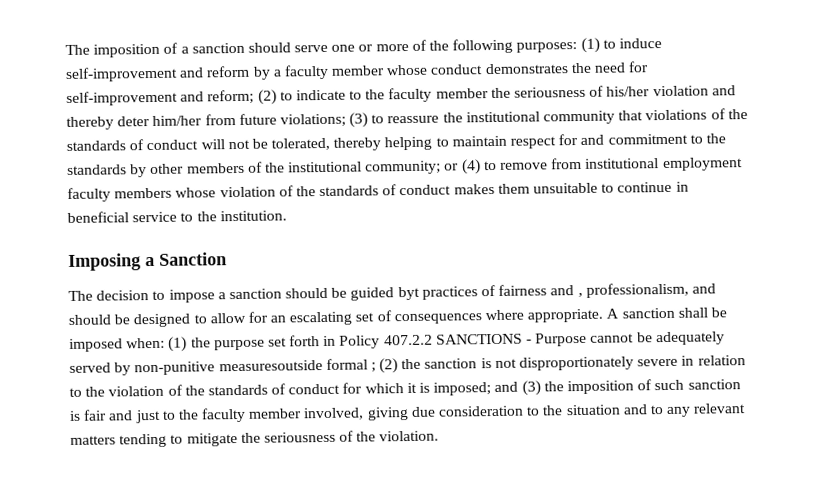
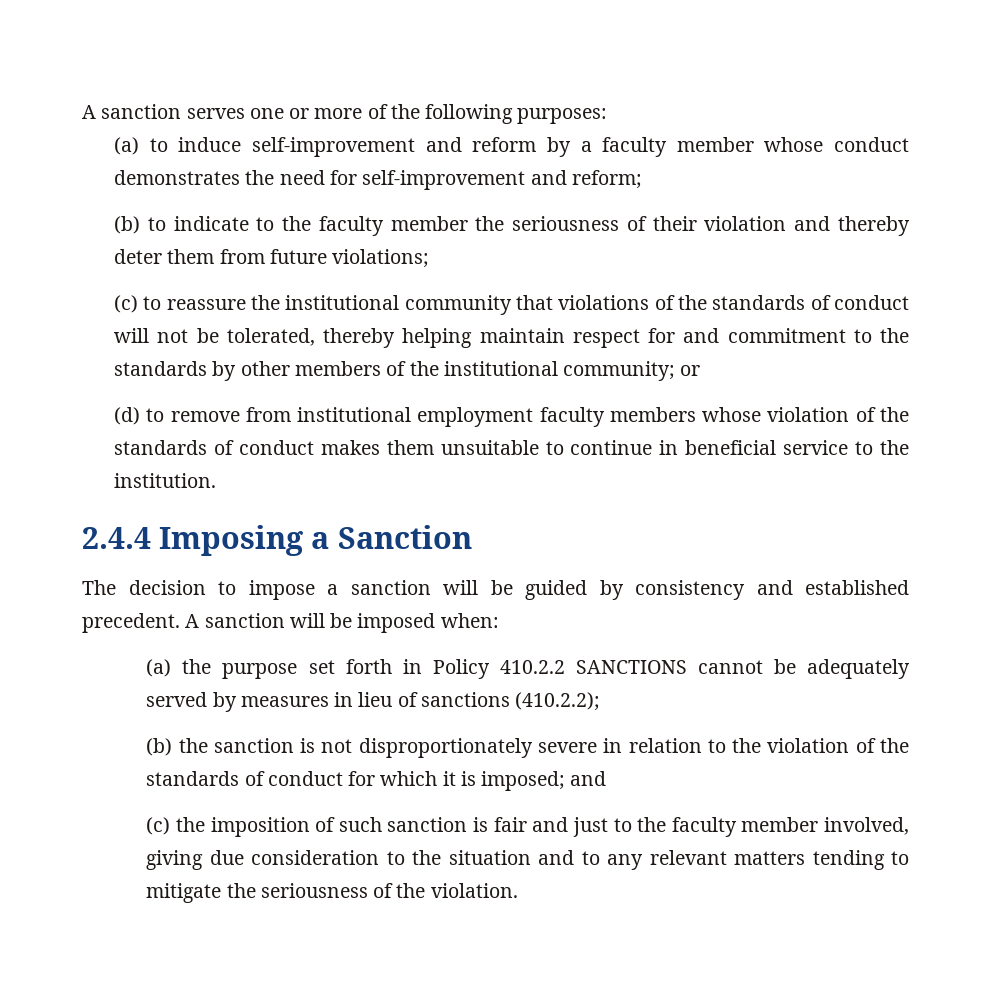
- The imposition of a sanction should serve one or more of the following purposes: (1) to induce self-improvement and reform by a faculty member whose conduct demonstrates the need for self-improvement and reform; (2) to indicate to the faculty member the seriousness of his/her violation and thereby deter him/her from future violations; (3) to reassure the institutional community that violations of the standards of conduct will not be tolerated, thereby helping to maintain respect for and commitment to the standards by other members of the institutional community; or (4) to remove from institutional employment faculty members whose violation of the standards of conduct makes them unsuitable to continue in beneficial service to the institution.
+ A sanction serves one or more of the following purposes:
+ (a) to induce self-improvement and reform by a faculty member whose conduct demonstrates the need for self-improvement and reform;
+ (b) to indicate to the faculty member the seriousness of their violation and thereby deter them from future violations;
+ (c) to reassure the institutional community that violations of the standards of conduct will not be tolerated, thereby helping maintain respect for and commitment to the standards by other members of the institutional community; or
+ (d) to remove from institutional employment faculty members whose violation of the standards of conduct makes them unsuitable to continue in beneficial service to the institution.
- Imposing a Sanction
+ 2.4.4 Imposing a Sanction
- The decision to impose a sanction should be guided byt practices of fairness and , professionalism, and should be designed to allow for an escalating set of consequences where appropriate. A sanction shall be imposed when: (1) the purpose set forth in Policy 407.2.2 SANCTIONS - Purpose cannot be adequately served by non-punitive measuresoutside formal ; (2) the sanction is not disproportionately severe in relation to the violation of the standards of conduct for which it is imposed; and (3) the imposition of such sanction is fair and just to the faculty member involved, giving due consideration to the situation and to any relevant matters tending to mitigate the seriousness of the violation.
+ The decision to impose a sanction will be guided by consistency and established precedent. A sanction will be imposed when:
+ (a) the purpose set forth in Policy 410.2.2 SANCTIONS cannot be adequately served by measures in lieu of sanctions (410.2.2);
+ (b) the sanction is not disproportionately severe in relation to the violation of the standards of conduct for which it is imposed; and
+ (c) the imposition of such sanction is fair and just to the faculty member involved, giving due consideration to the situation and to any relevant matters tending to mitigate the seriousness of the violation.

